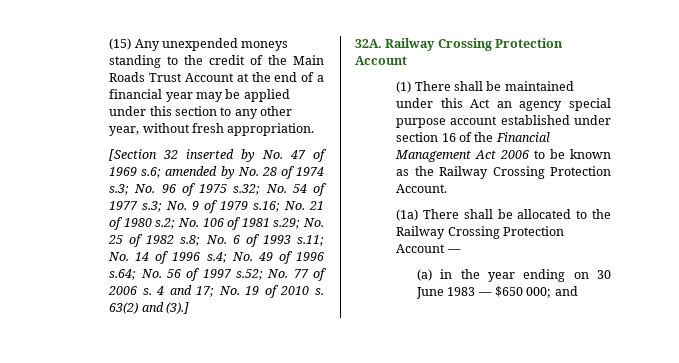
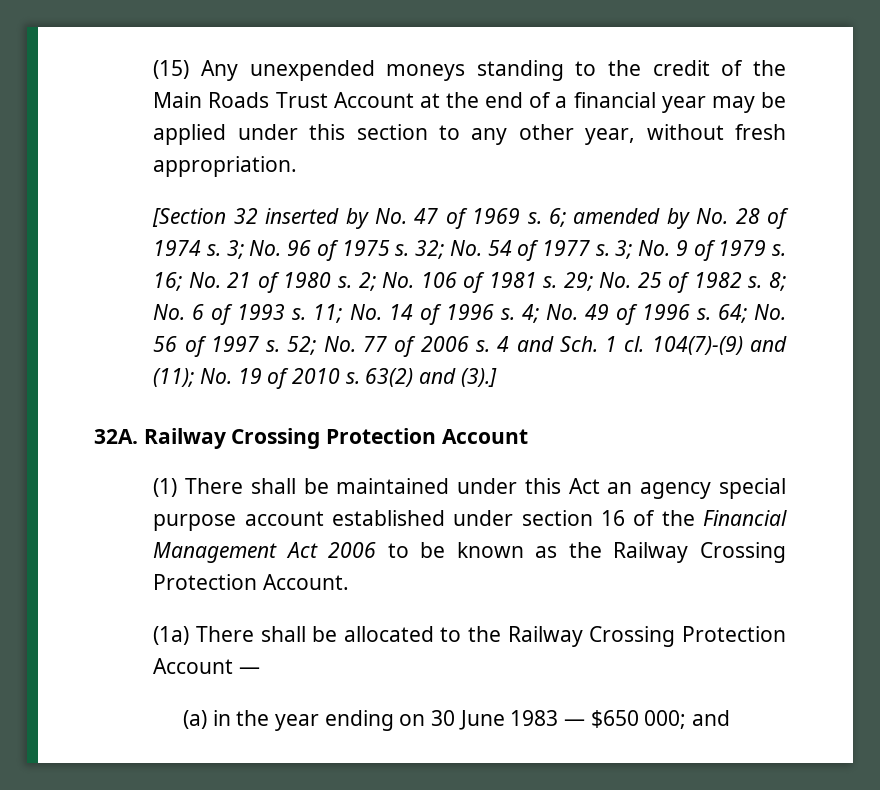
- [Section 32 inserted by No. 47 of 1969 s.6; amended by No. 28 of 1974 s.3; No. 96 of 1975 s.32; No. 54 of 1977 s.3; No. 9 of 1979 s.16; No. 21 of 1980 s.2; No. 106 of 1981 s.29; No. 25 of 1982 s.8; No. 6 of 1993 s.11; No. 14 of 1996 s.4; No. 49 of 1996 s.64; No. 56 of 1997 s.52; No. 77 of 2006 s.
+ [Section 32 inserted by No. 47 of 1969 s. 6; amended by No. 28 of 1974 s. 3; No. 96 of 1975 s. 32; No. 54 of 1977 s. 3; No. 9 of 1979 s. 16; No. 21 of 1980 s. 2; No. 106 of 1981 s. 29; No. 25 of 1982 s. 8; No. 6 of 1993 s. 11; No. 14 of 1996 s. 4; No. 49 of 1996 s. 64; No. 56 of 1997 s. 52; No. 77 of 2006 s.
- 4 and 17; No. 19 of 2010 s.
+ 4 and Sch. 1 cl. 104(7)-(9) and (11); No. 19 of 2010 s.

